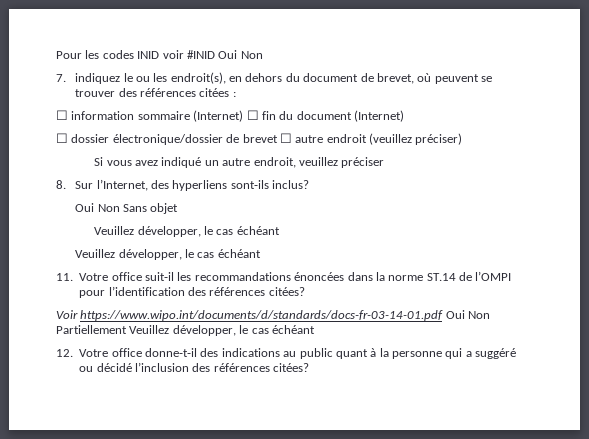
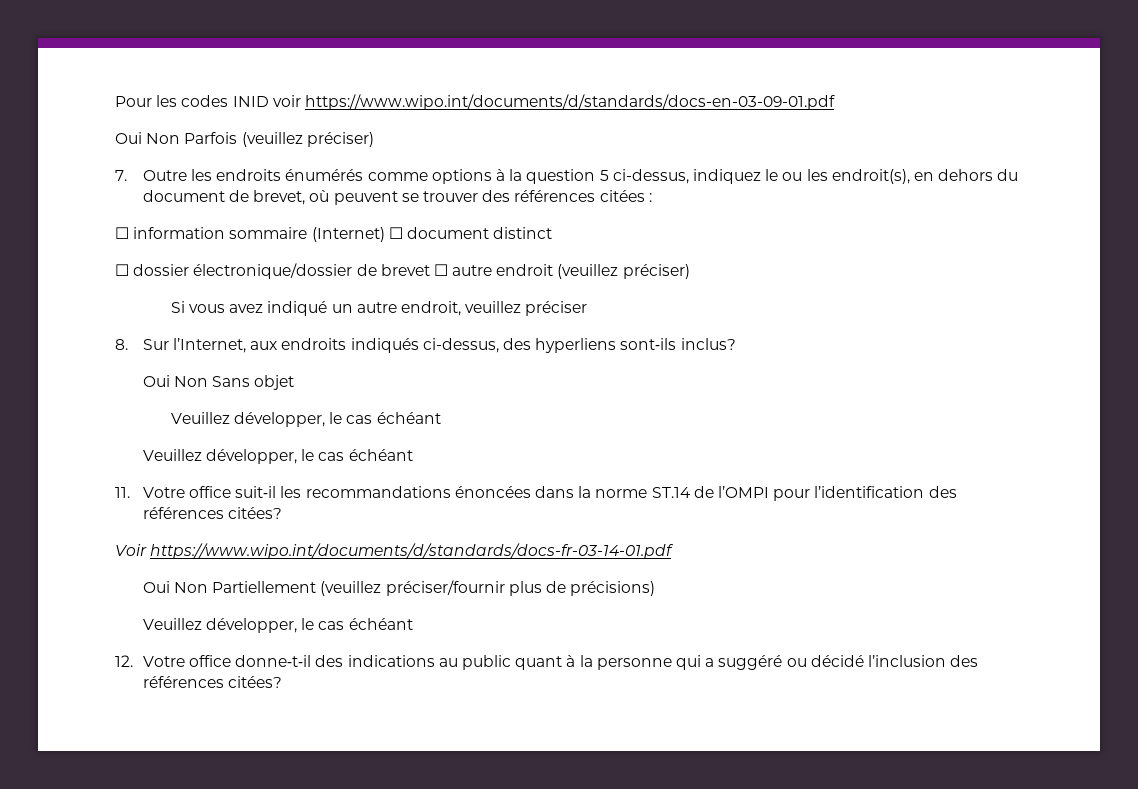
- Pour les codes INID voir #INID Oui Non
- 7. indiquez le ou les endroit(s), en dehors du document de brevet, où peuvent se trouver des références citées :
+ Pour les codes INID voir https://www.wipo.int/documents/d/standards/docs-en-03-09-01.pdf
+ Oui Non Parfois (veuillez préciser)
+ 7. Outre les endroits énumérés comme options à la question 5 ci-dessus, indiquez le ou les endroit(s), en dehors du document de brevet, où peuvent se trouver des références citées :
- ☐ information sommaire (Internet) ☐ fin du document (Internet)
+ ☐ information sommaire (Internet) ☐ document distinct
- 8. Sur l’Internet, des hyperliens sont‑ils inclus?
+ 8. Sur l’Internet, aux endroits indiqués ci-dessus, des hyperliens sont‑ils inclus?
- Voir https://www.wipo.int/documents/d/standards/docs-fr-03-14-01.pdf Oui Non Partiellement Veuillez développer, le cas échéant
+ Voir https://www.wipo.int/documents/d/standards/docs-fr-03-14-01.pdf
+ Oui Non Partiellement (veuillez préciser/fournir plus de précisions)
+ Veuillez développer, le cas échéant

